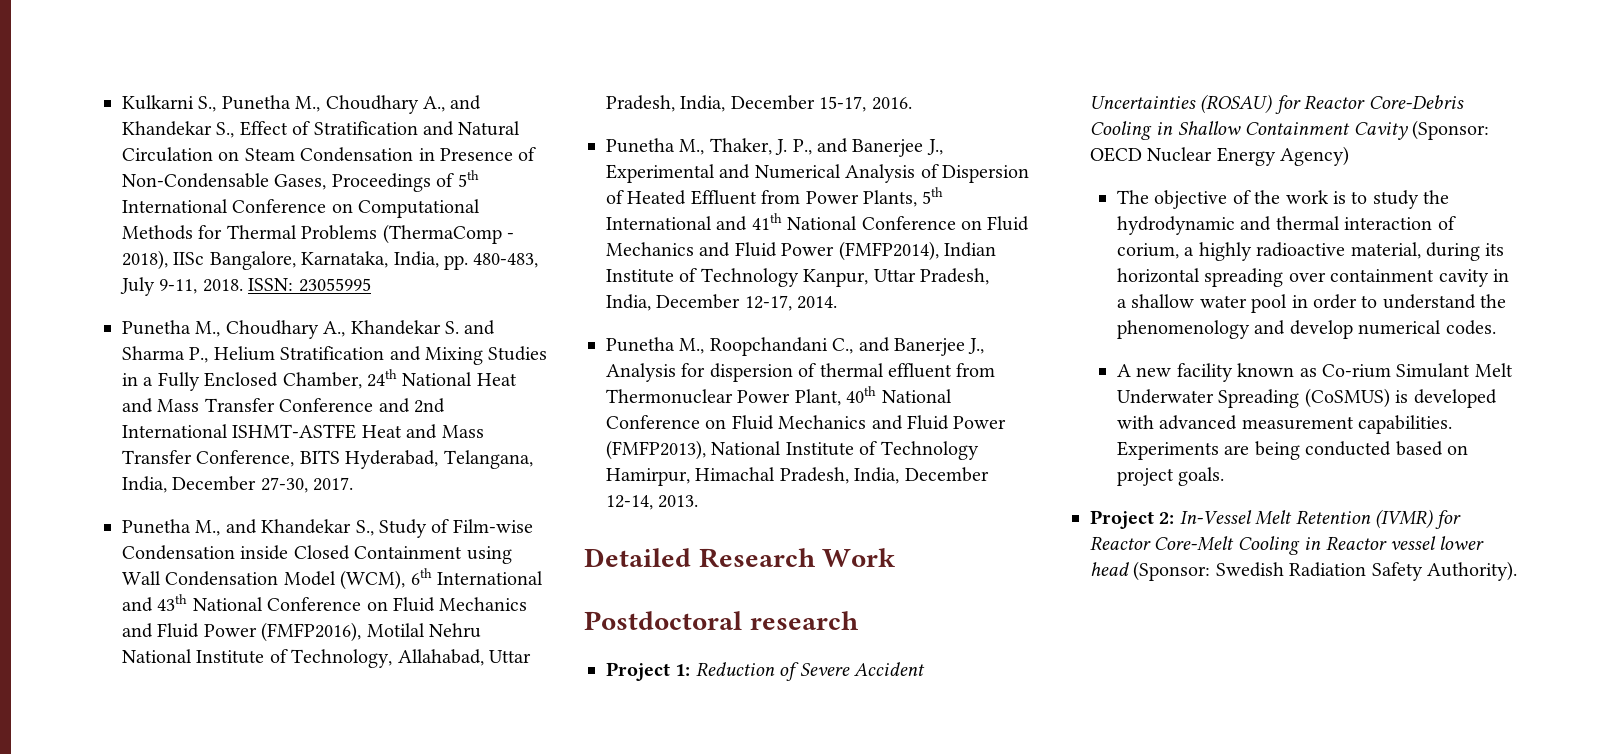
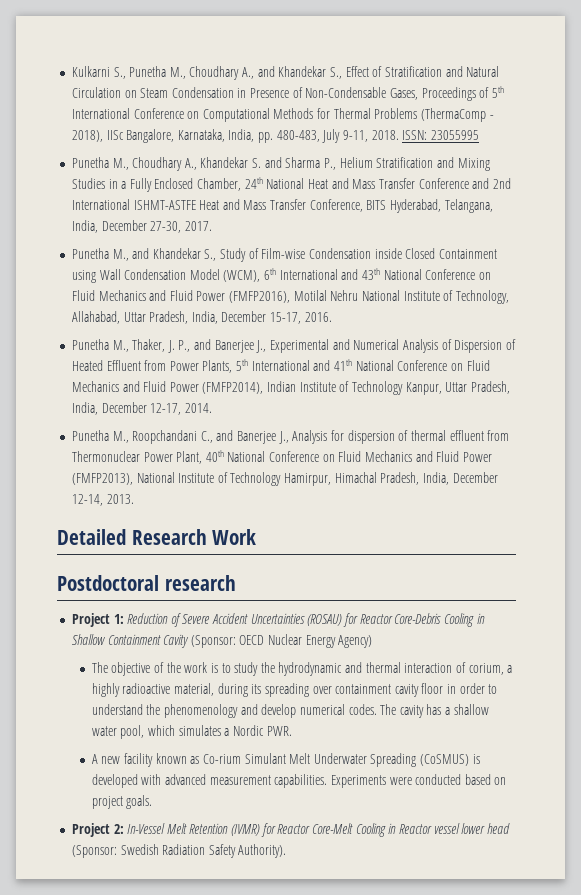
- The objective of the work is to study the hydrodynamic and thermal interaction of corium, a highly radioactive material, during its horizontal spreading over containment cavity in a shallow water pool in order to understand the phenomenology and develop numerical codes.
+ The objective of the work is to study the hydrodynamic and thermal interaction of corium, a highly radioactive material, during its spreading over containment cavity floor in order to understand the phenomenology and develop numerical codes. The cavity has a shallow water pool, which simulates a Nordic PWR.
- Experiments are being conducted based on project goals.
+ Experiments were conducted based on project goals.

